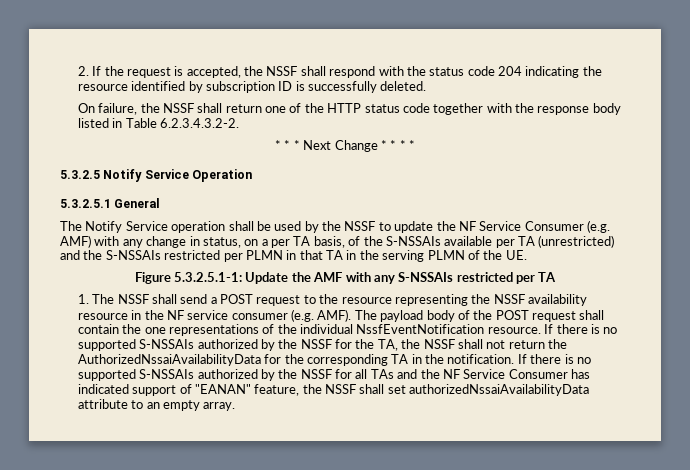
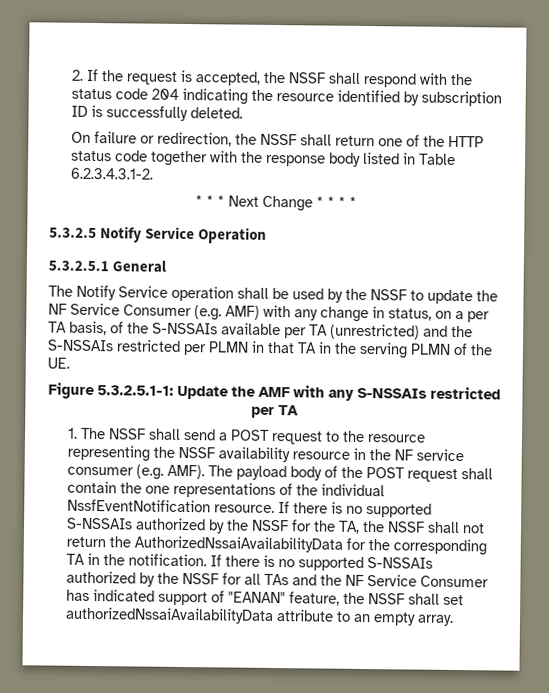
- On failure, the NSSF shall return one of the HTTP status code together with the response body listed in Table 6.2.3.4.3.2-2.
+ On failure or redirection, the NSSF shall return one of the HTTP status code together with the response body listed in Table 6.2.3.4.3.1-2.

